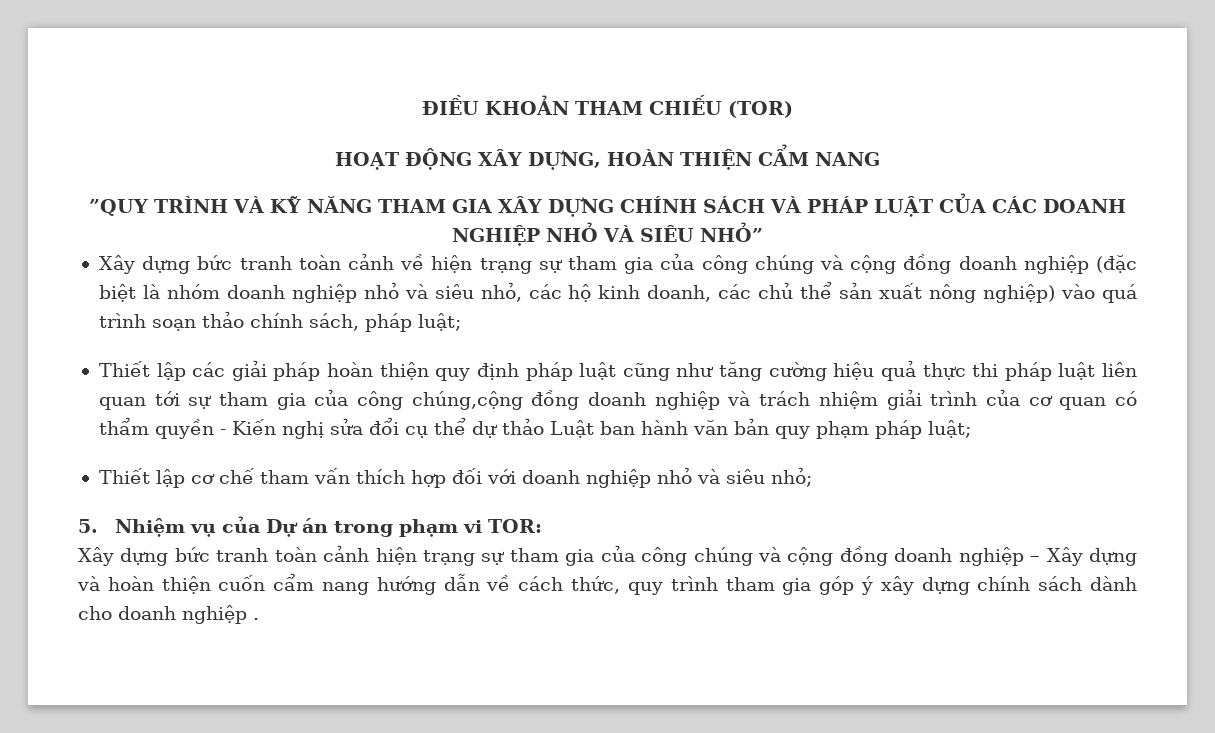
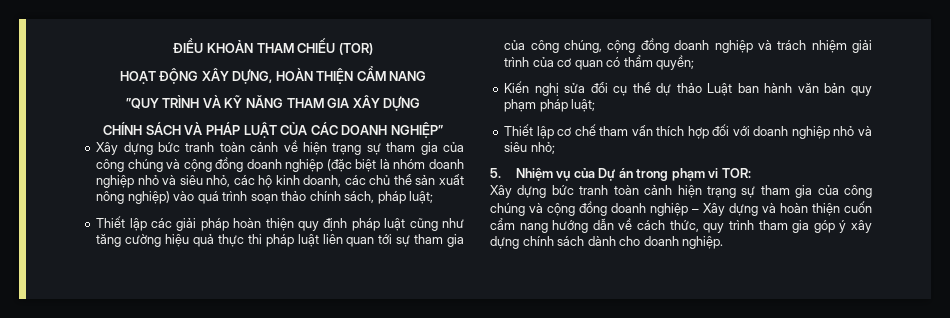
- ”QUY TRÌNH VÀ KỸ NĂNG THAM GIA XÂY DỰNG CHÍNH SÁCH VÀ PHÁP LUẬT CỦA CÁC DOANH NGHIỆP NHỎ VÀ SIÊU NHỎ”
+ ”QUY TRÌNH VÀ KỸ NĂNG THAM GIA XÂY DỰNG
+ CHÍNH SÁCH VÀ PHÁP LUẬT CỦA CÁC DOANH NGHIỆP”
- Thiết lập các giải pháp hoàn thiện quy định pháp luật cũng như tăng cường hiệu quả thực thi pháp luật liên quan tới sự tham gia của công chúng,cộng đồng doanh nghiệp và trách nhiệm giải trình của cơ quan có thẩm quyền - Kiến nghị sửa đổi cụ thể dự thảo Luật ban hành văn bản quy phạm pháp luật;
+ Thiết lập các giải pháp hoàn thiện quy định pháp luật cũng như tăng cường hiệu quả thực thi pháp luật liên quan tới sự tham gia của công chúng, cộng đồng doanh nghiệp và trách nhiệm giải trình của cơ quan có thẩm quyền;
+ Kiến nghị sửa đổi cụ thể dự thảo Luật ban hành văn bản quy phạm pháp luật;
- Xây dựng bức tranh toàn cảnh hiện trạng sự tham gia của công chúng và cộng đồng doanh nghiệp – Xây dựng và hoàn thiện cuốn cẩm nang hướng dẫn về cách thức, quy trình tham gia góp ý xây dựng chính sách dành cho doanh nghiệp .
+ Xây dựng bức tranh toàn cảnh hiện trạng sự tham gia của công chúng và cộng đồng doanh nghiệp – Xây dựng và hoàn thiện cuốn cẩm nang hướng dẫn về cách thức, quy trình tham gia góp ý xây dựng chính sách dành cho doanh nghiệp.

